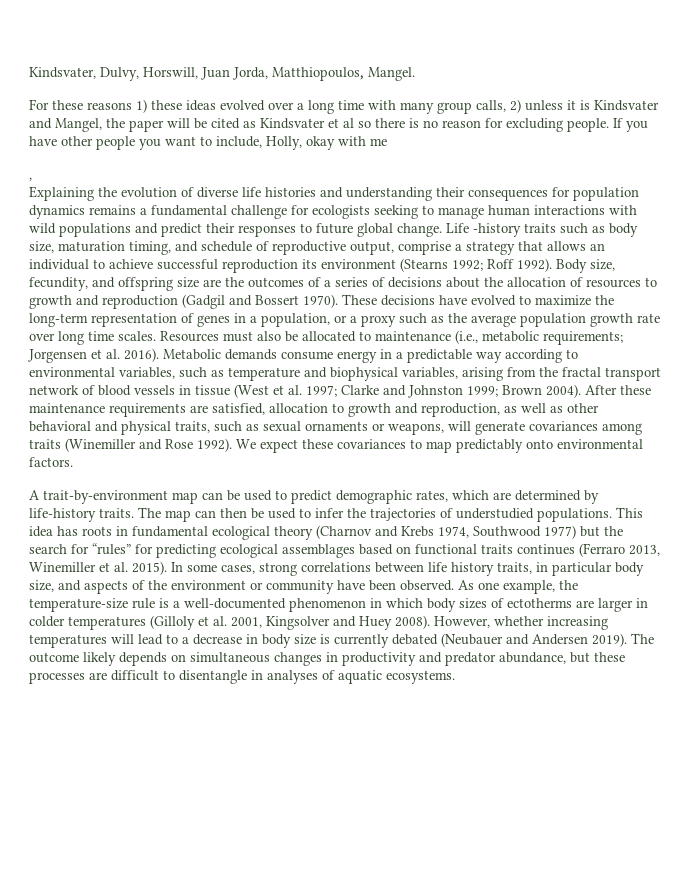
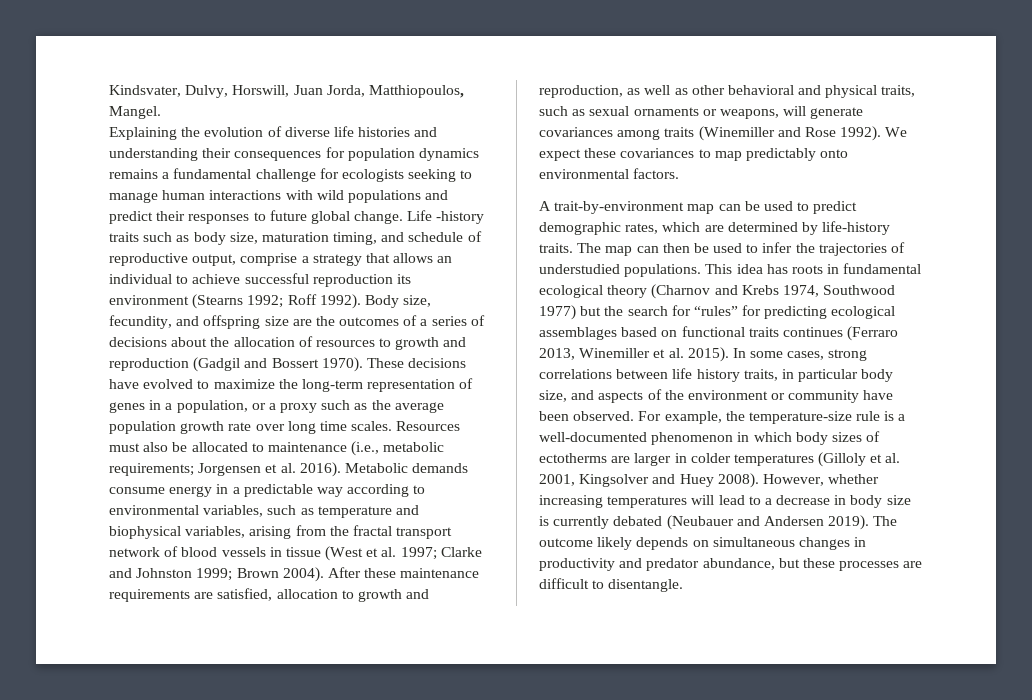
- For these reasons 1) these ideas evolved over a long time with many group calls, 2) unless it is Kindsvater and Mangel, the paper will be cited as Kindsvater et al so there is no reason for excluding people. If you have other people you want to include, Holly, okay with me
- ,
- As one example, the temperature-size rule is a well-documented phenomenon in which body sizes of ectotherms are larger in colder temperatures (Gilloly et al. 2001, Kingsolver and Huey 2008).
+ For example, the temperature-size rule is a well-documented phenomenon in which body sizes of ectotherms are larger in colder temperatures (Gilloly et al. 2001, Kingsolver and Huey 2008).
- The outcome likely depends on simultaneous changes in productivity and predator abundance, but these processes are difficult to disentangle in analyses of aquatic ecosystems.
+ The outcome likely depends on simultaneous changes in productivity and predator abundance, but these processes are difficult to disentangle.

